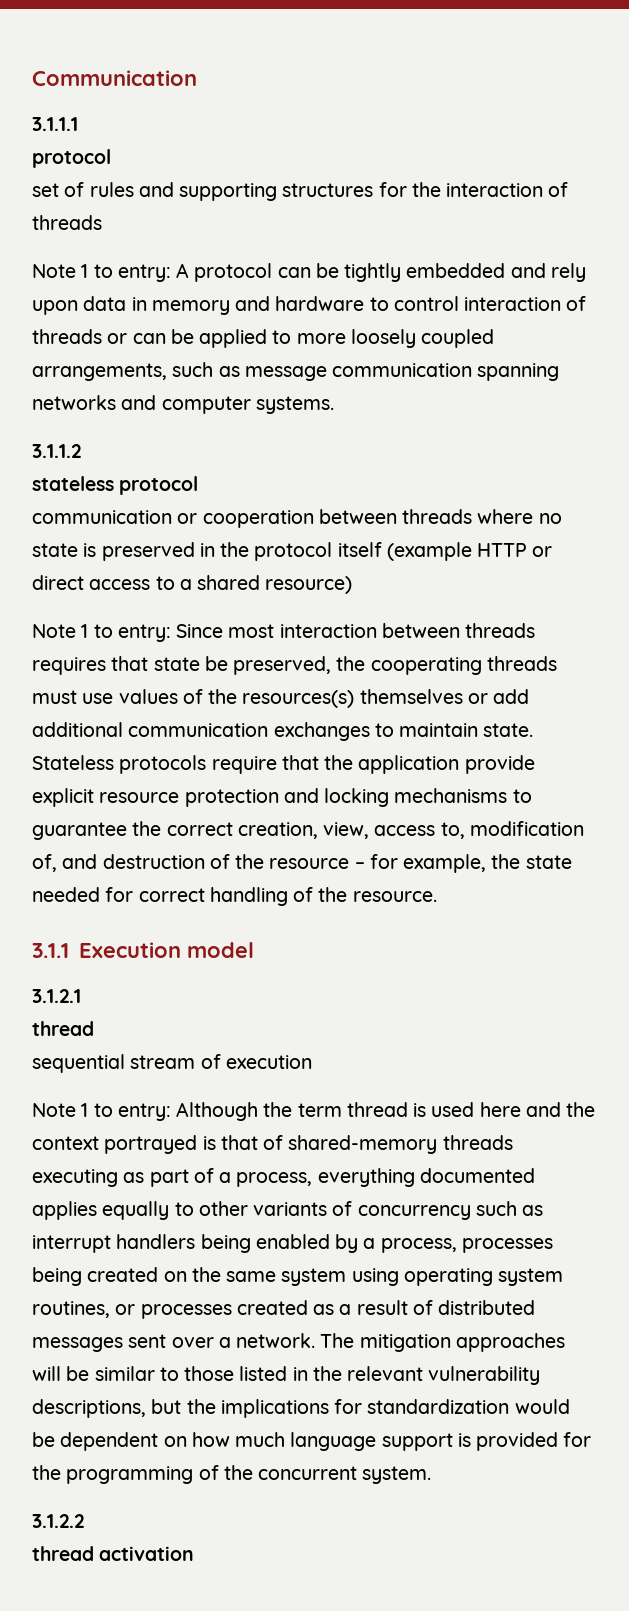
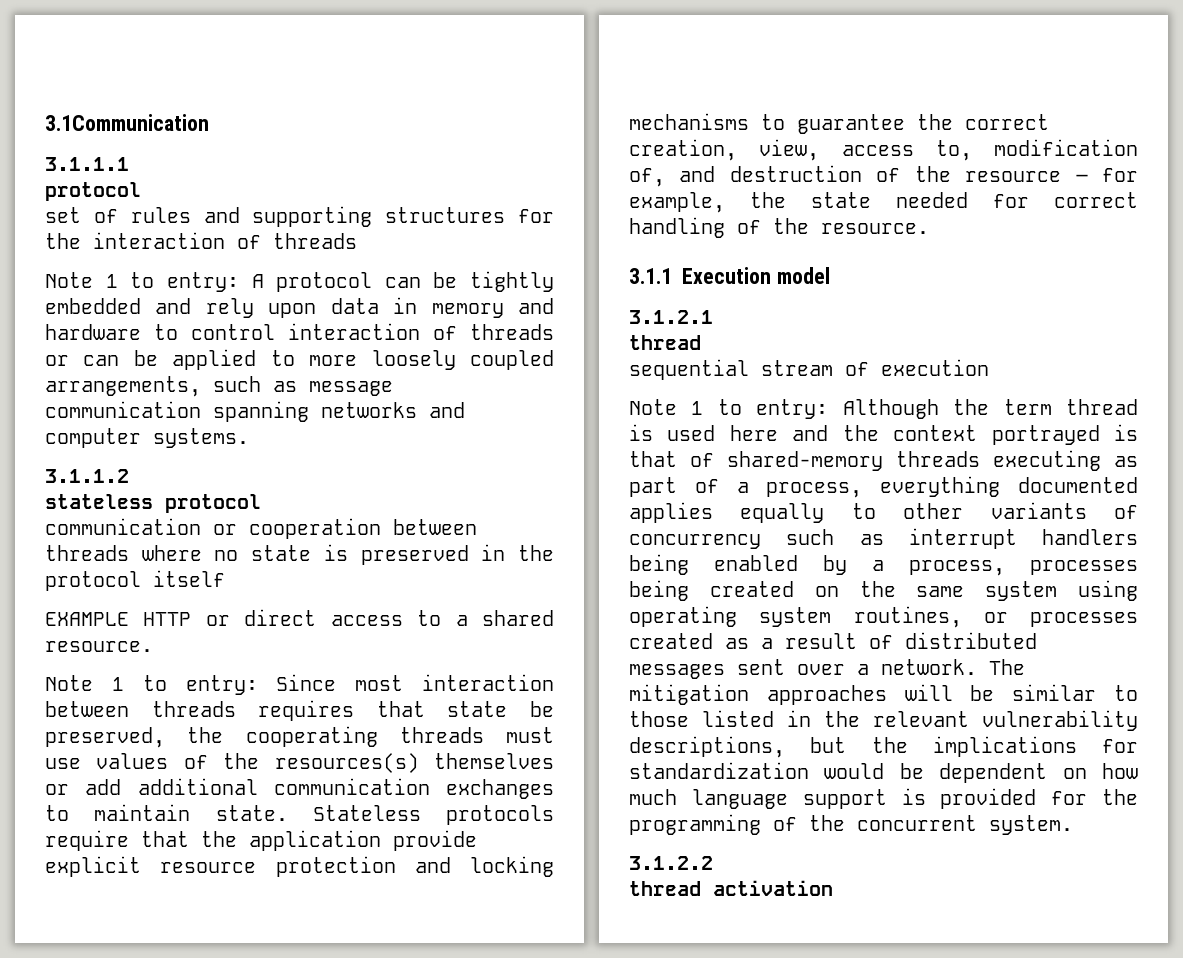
- Communication
+ 3.1Communication
- communication or cooperation between threads where no state is preserved in the protocol itself (example HTTP or direct access to a shared resource)
+ communication or cooperation between threads where no state is preserved in the protocol itself
+ EXAMPLE HTTP or direct access to a shared resource.

